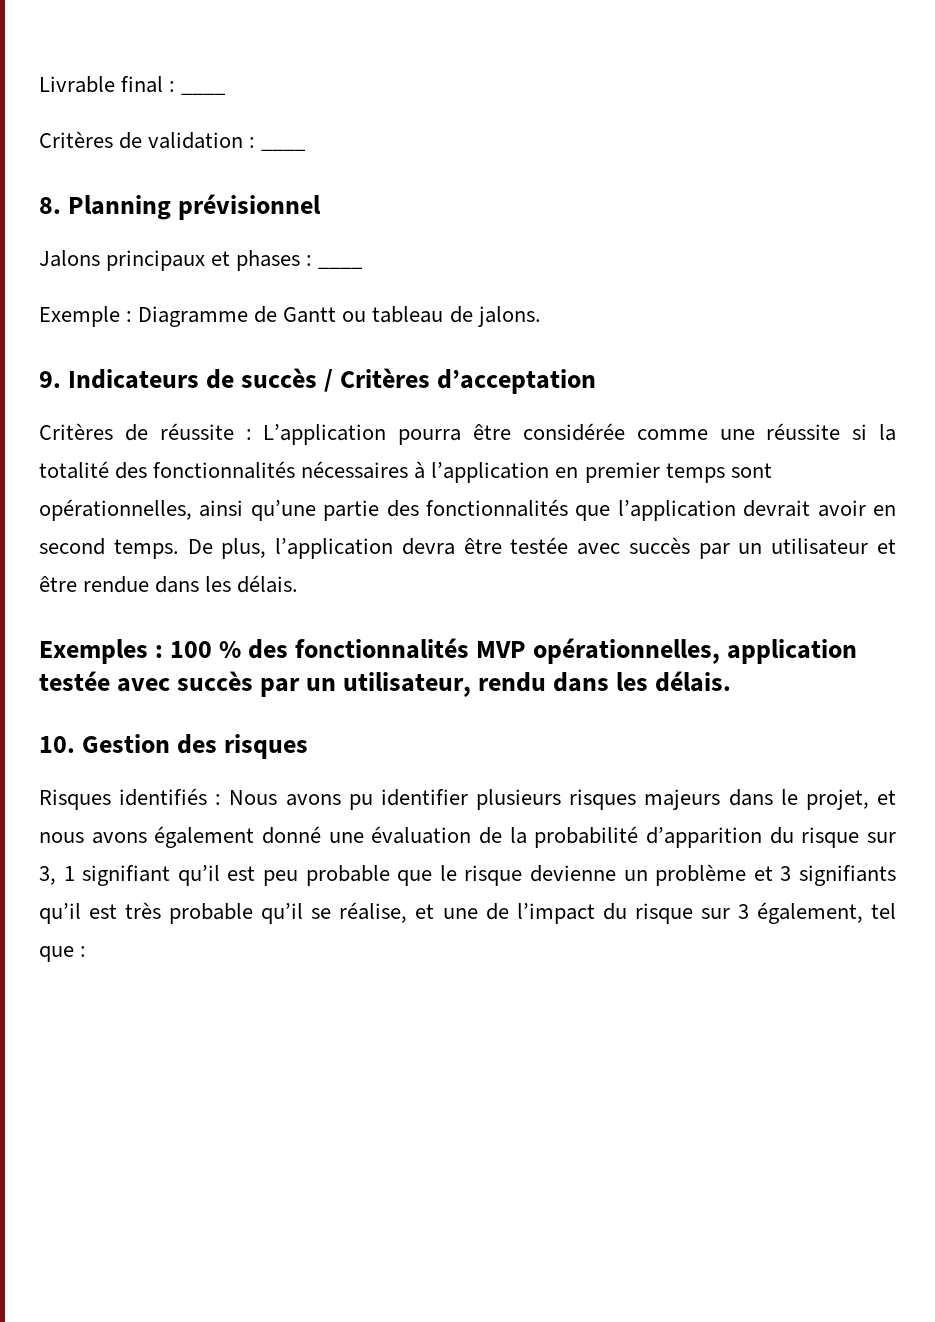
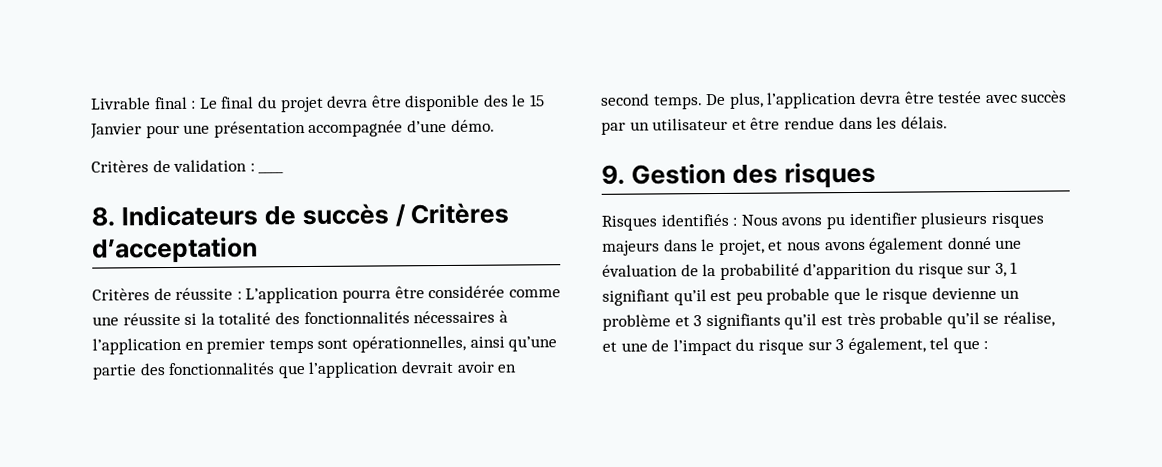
- Livrable final : ____
+ Livrable final : Le final du projet devra être disponible des le 15 Janvier pour une présentation accompagnée d’une démo.
- 8. Planning prévisionnel
- Jalons principaux et phases : ____
- Exemple : Diagramme de Gantt ou tableau de jalons.
- 9. Indicateurs de succès / Critères d’acceptation
+ 8. Indicateurs de succès / Critères d’acceptation
- Exemples : 100 % des fonctionnalités MVP opérationnelles, application testée avec succès par un utilisateur, rendu dans les délais.
- 10. Gestion des risques
+ 9. Gestion des risques

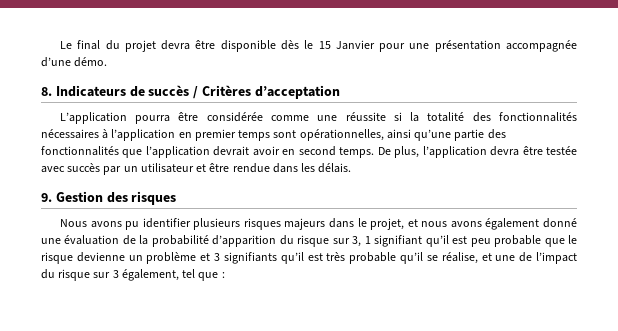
- Livrable final : Le final du projet devra être disponible des le 15 Janvier pour une présentation accompagnée d’une démo.
+ Le final du projet devra être disponible dès le 15 Janvier pour une présentation accompagnée d’une démo.
- Critères de validation : ____
- Critères de réussite : L’application pourra être considérée comme une réussite si la totalité des fonctionnalités nécessaires à l’application en premier temps sont opérationnelles, ainsi qu’une partie des fonctionnalités que l’application devrait avoir en second temps.
+ L’application pourra être considérée comme une réussite si la totalité des fonctionnalités nécessaires à l’application en premier temps sont opérationnelles, ainsi qu’une partie des fonctionnalités que l’application devrait avoir en second temps.
- Risques identifiés : Nous avons pu identifier plusieurs risques majeurs dans le projet, et nous avons également donné une évaluation de la probabilité d’apparition du risque sur 3, 1 signifiant qu’il est peu probable que le risque devienne un problème et 3 signifiants qu’il est très probable qu’il se réalise, et une de l’impact du risque sur 3 également, tel que :
+ Nous avons pu identifier plusieurs risques majeurs dans le projet, et nous avons également donné une évaluation de la probabilité d’apparition du risque sur 3, 1 signifiant qu’il est peu probable que le risque devienne un problème et 3 signifiants qu’il est très probable qu’il se réalise, et une de l’impact du risque sur 3 également, tel que :

